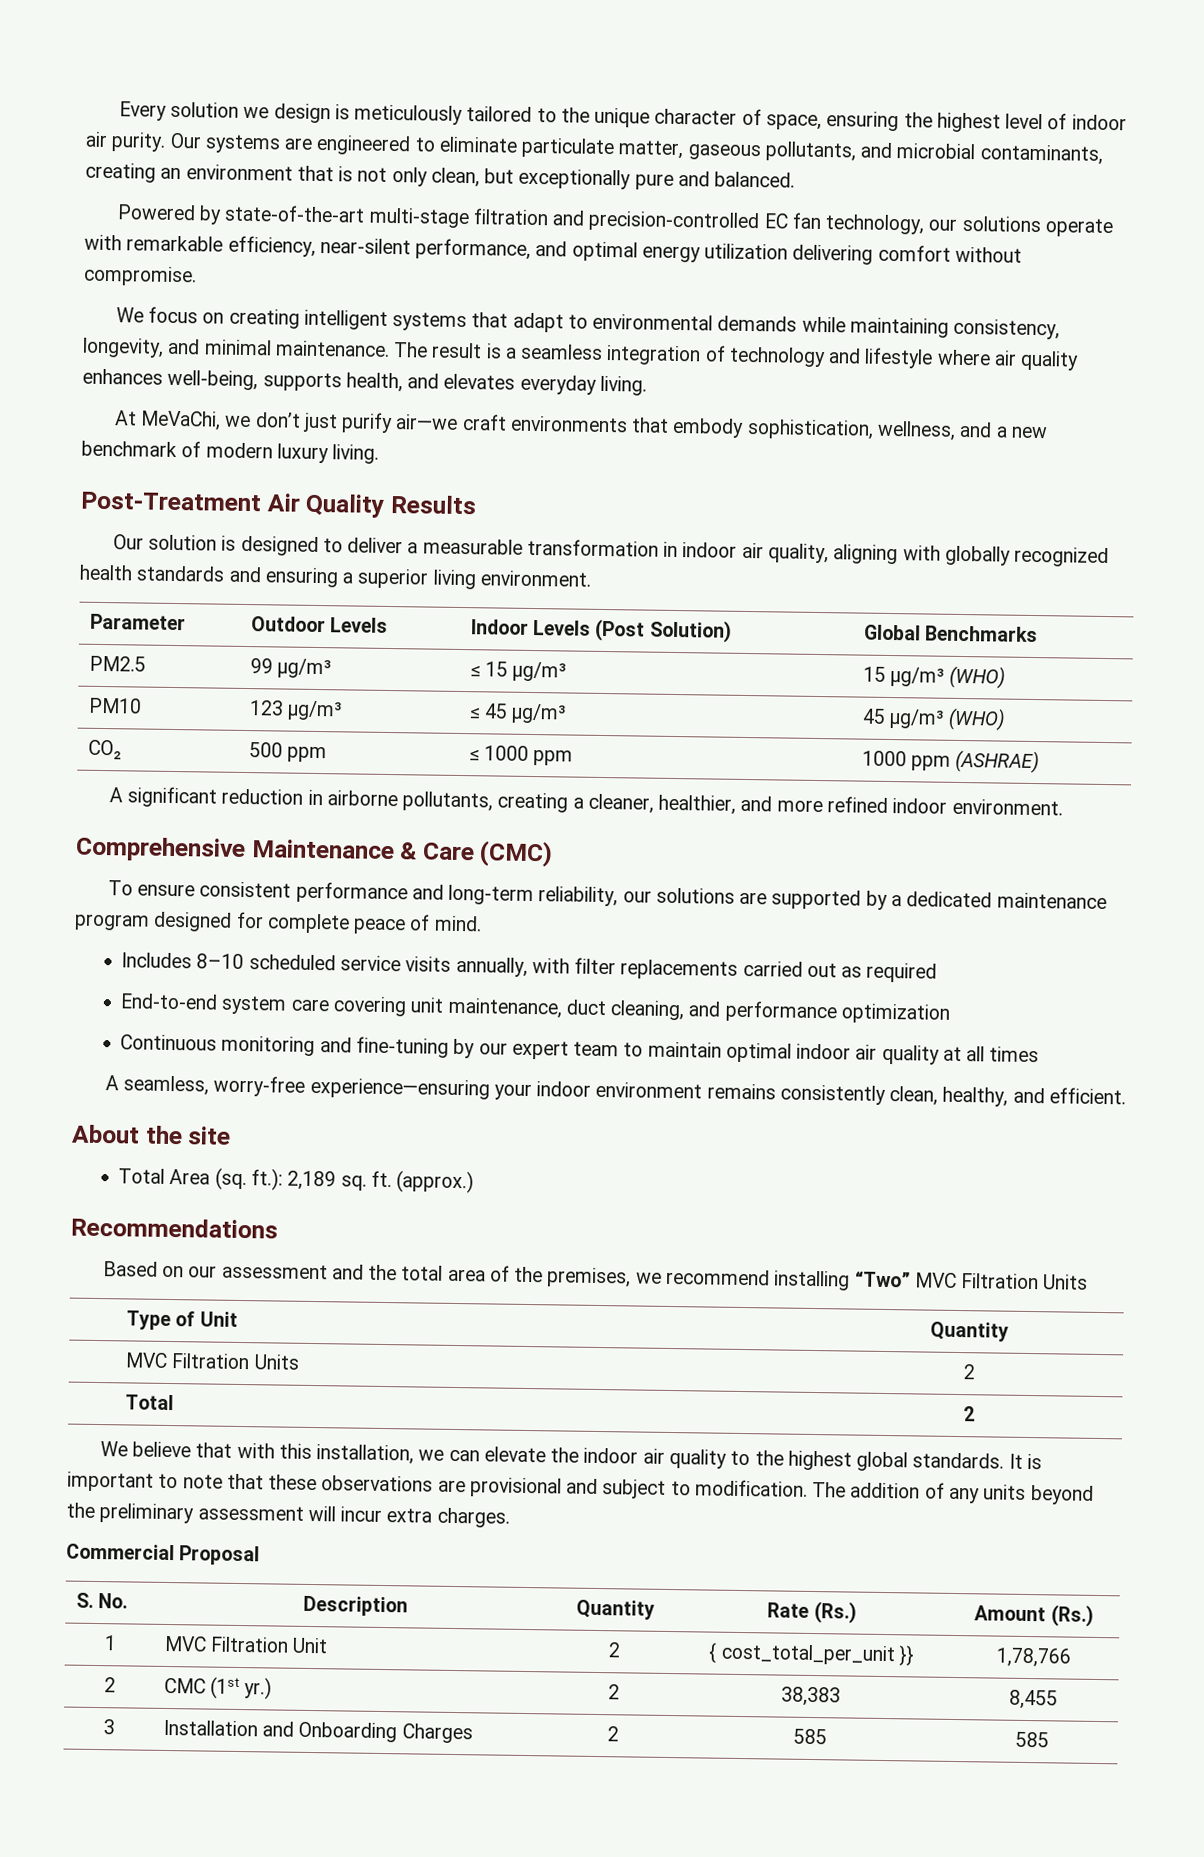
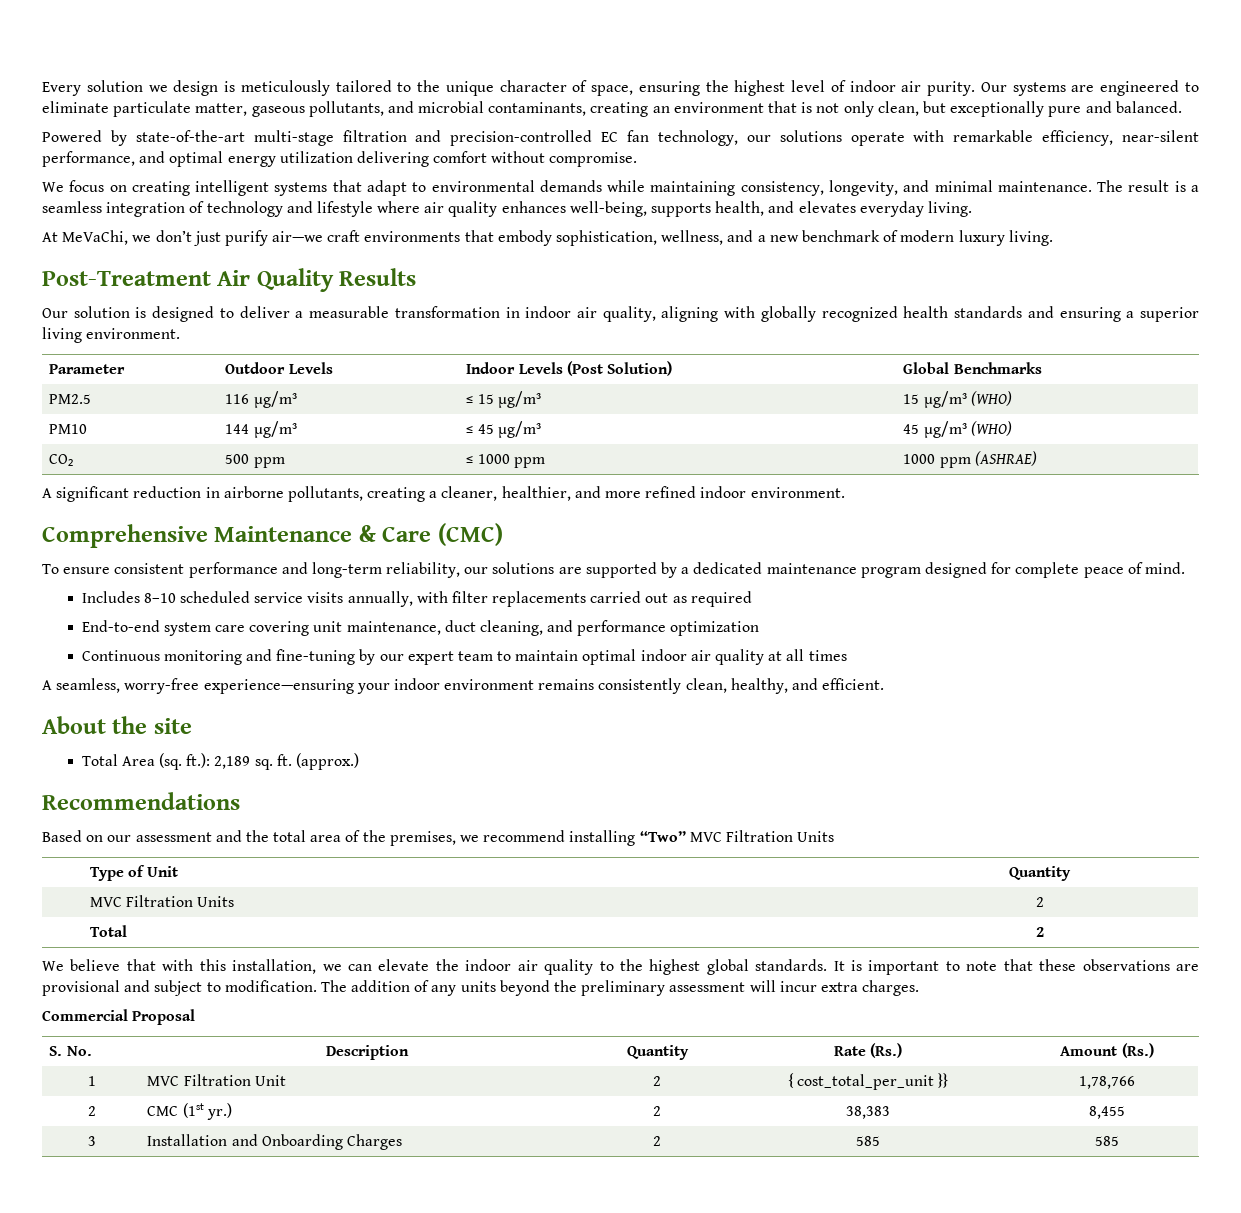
- PM2.5 | 99 µg/m³ | ≤ 15 µg/m³ | 15 µg/m³ (WHO)
+ PM2.5 | 116 µg/m³ | ≤ 15 µg/m³ | 15 µg/m³ (WHO)
- PM10 | 123 µg/m³ | ≤ 45 µg/m³ | 45 µg/m³ (WHO)
+ PM10 | 144 µg/m³ | ≤ 45 µg/m³ | 45 µg/m³ (WHO)

